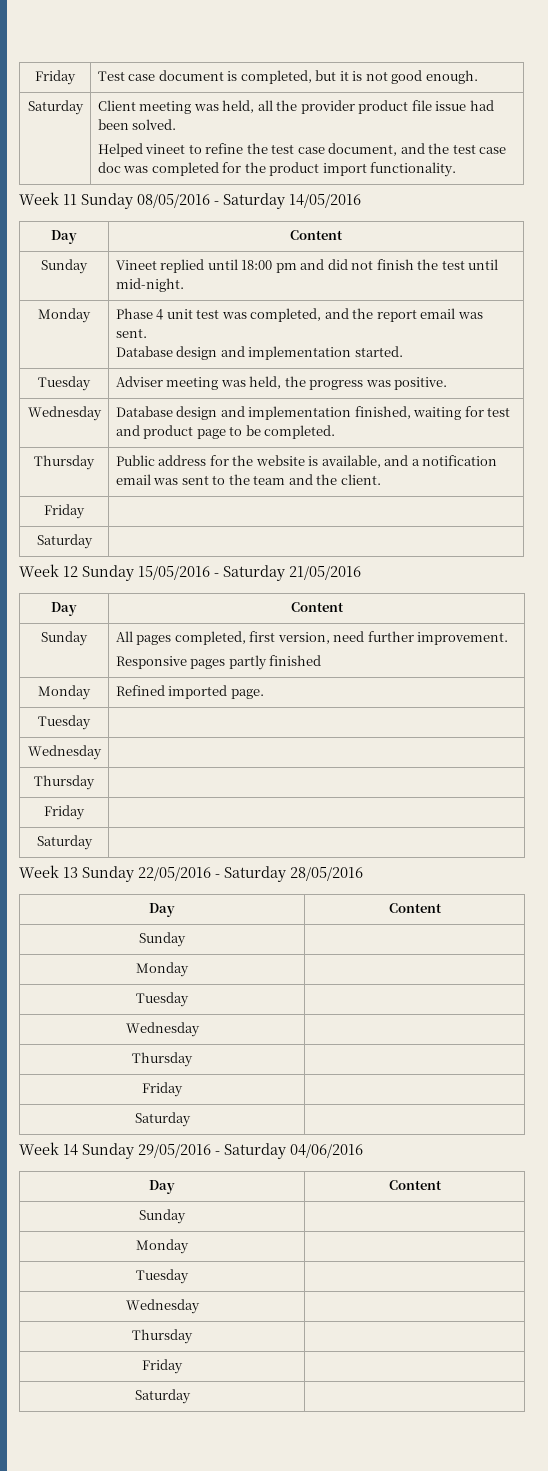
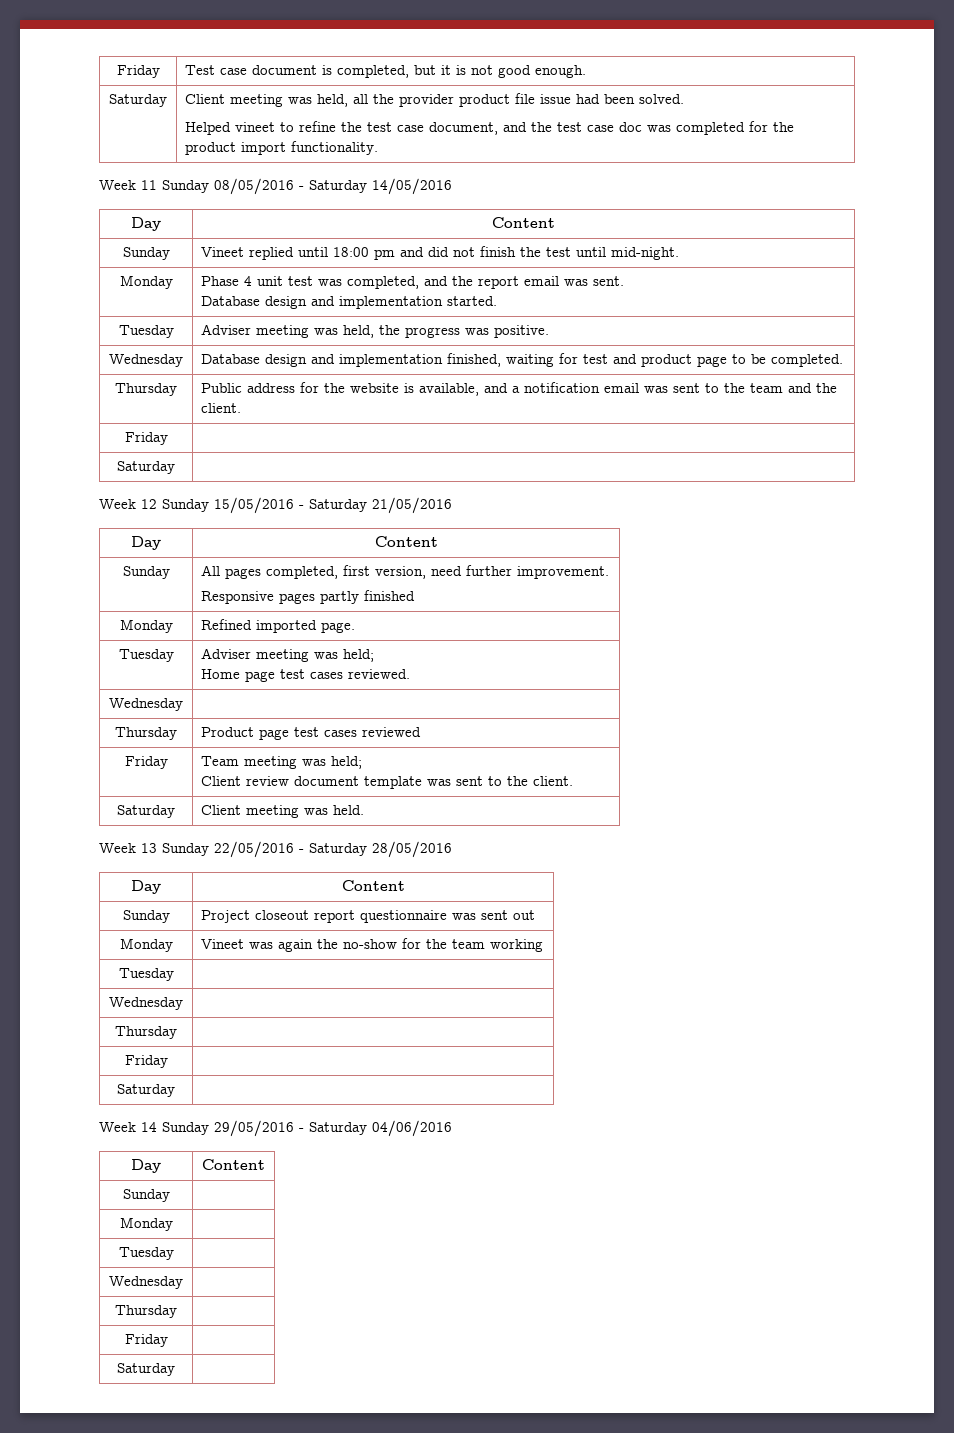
  Monday | Refined imported page.
- Tuesday |
+ Tuesday | Adviser meeting was held;
+ Home page test cases reviewed.
  Wednesday |
- Thursday |
- Friday |
- Saturday |
+ Thursday | Product page test cases reviewed
+ Friday | Team meeting was held;
+ Client review document template was sent to the client.
+ Saturday | Client meeting was held.
  Week 13 Sunday 22/05/2016 - Saturday 28/05/2016
  Day | Content
- Sunday |
- Monday |
+ Sunday | Project closeout report questionnaire was sent out
+ Monday | Vineet was again the no-show for the team working

